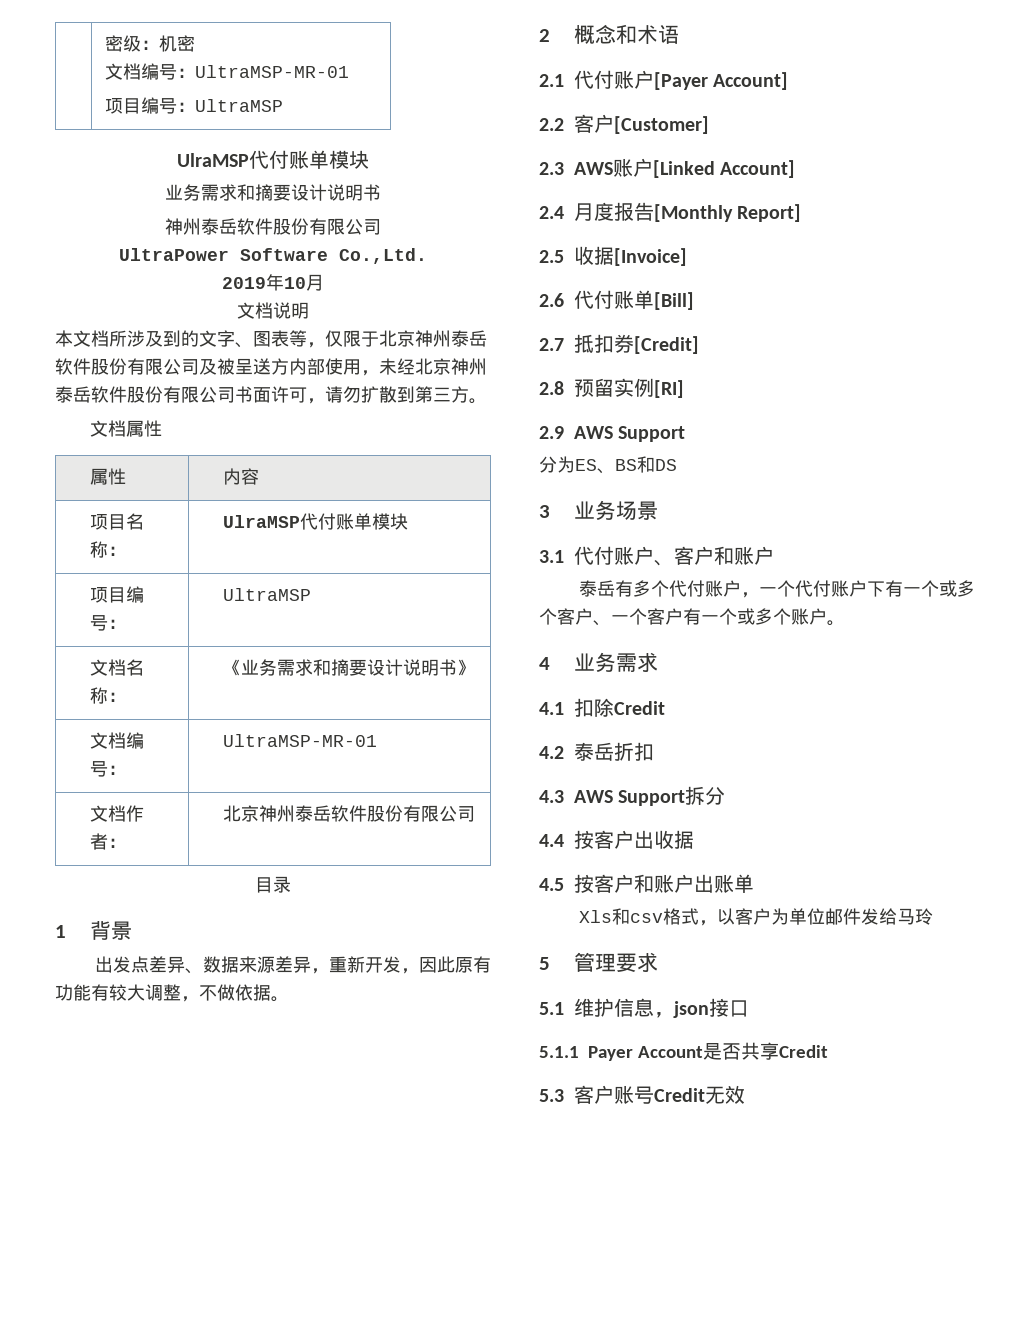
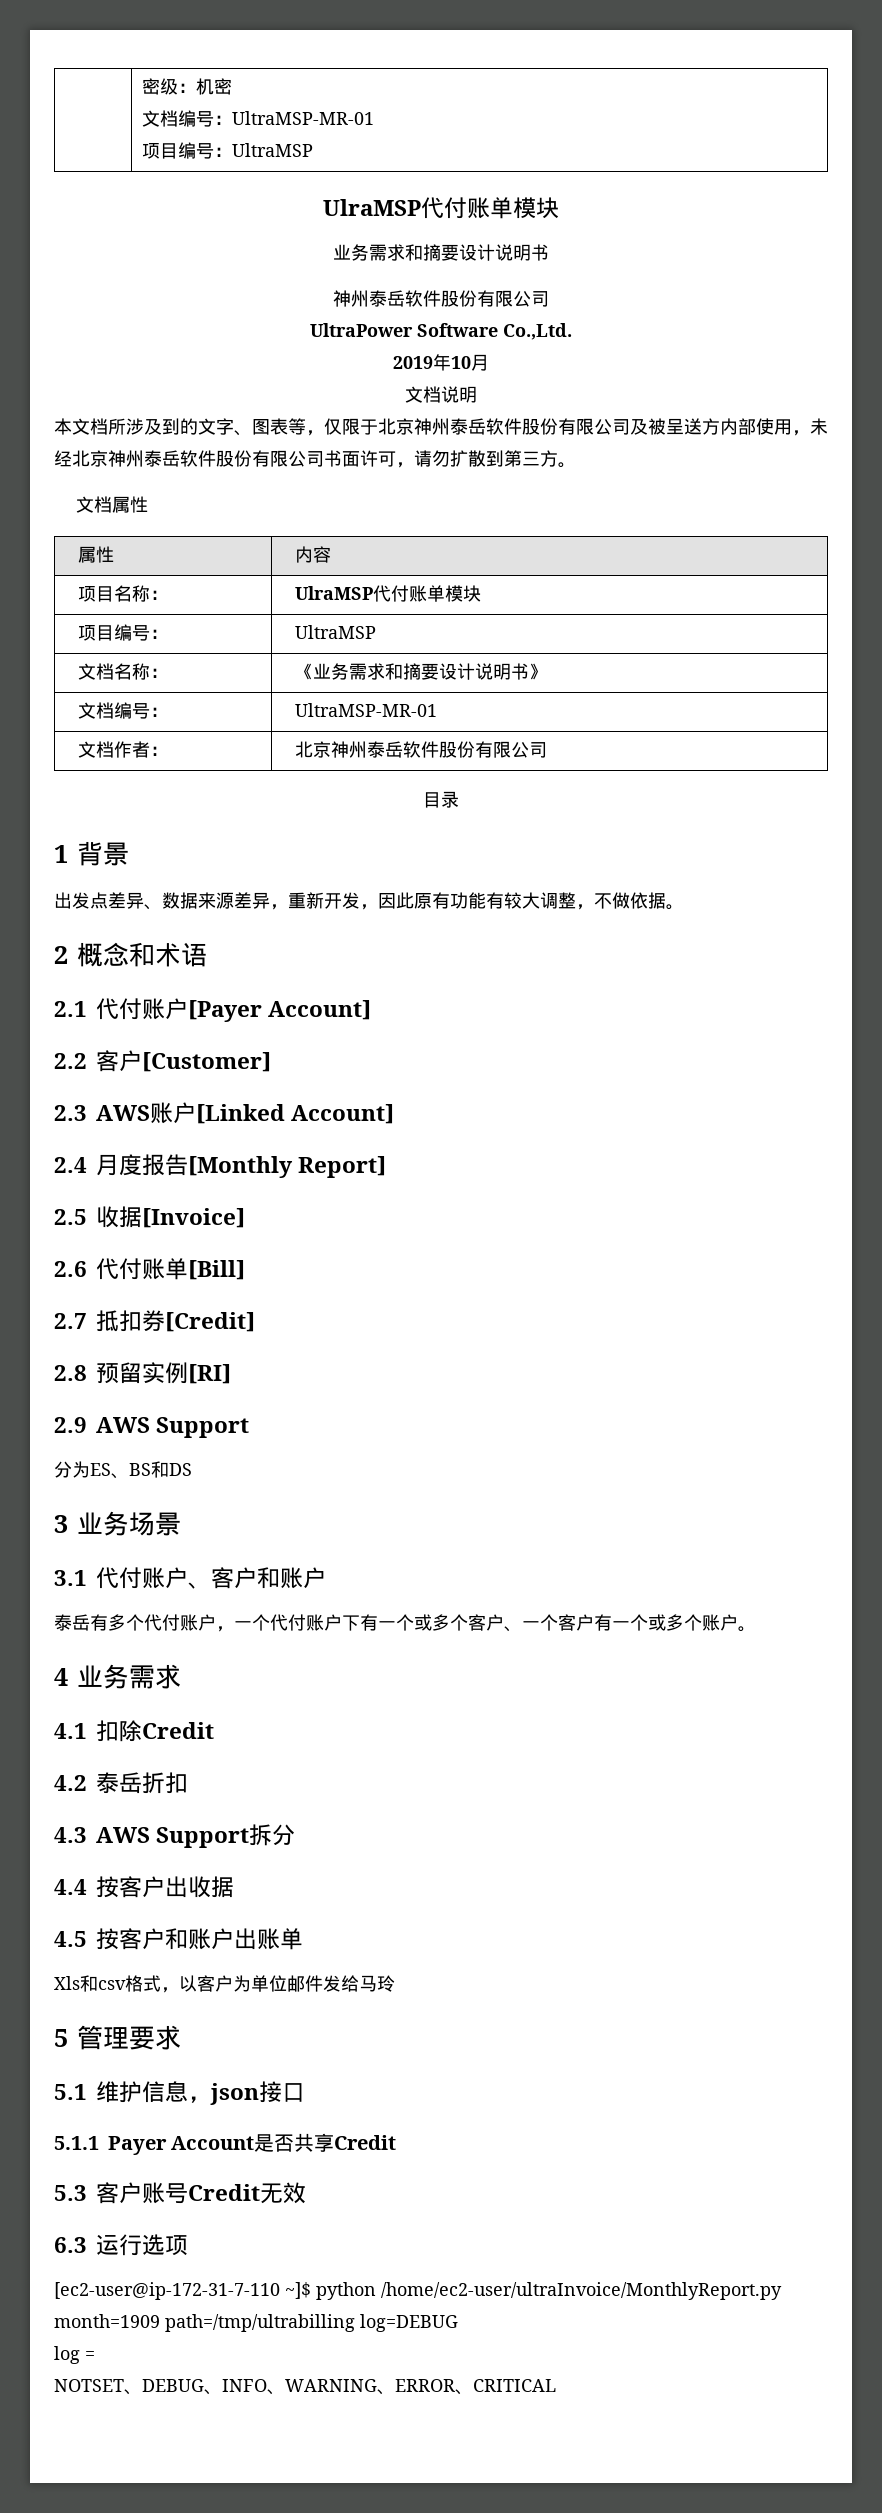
+ 6.3运行选项
+ [ec2-user@ip-172-31-7-110 ~]$ python /home/ec2-user/ultraInvoice/MonthlyReport.py month=1909 path=/tmp/ultrabilling log=DEBUG
+ log =
+ NOTSET、DEBUG、INFO、WARNING、ERROR、CRITICAL

